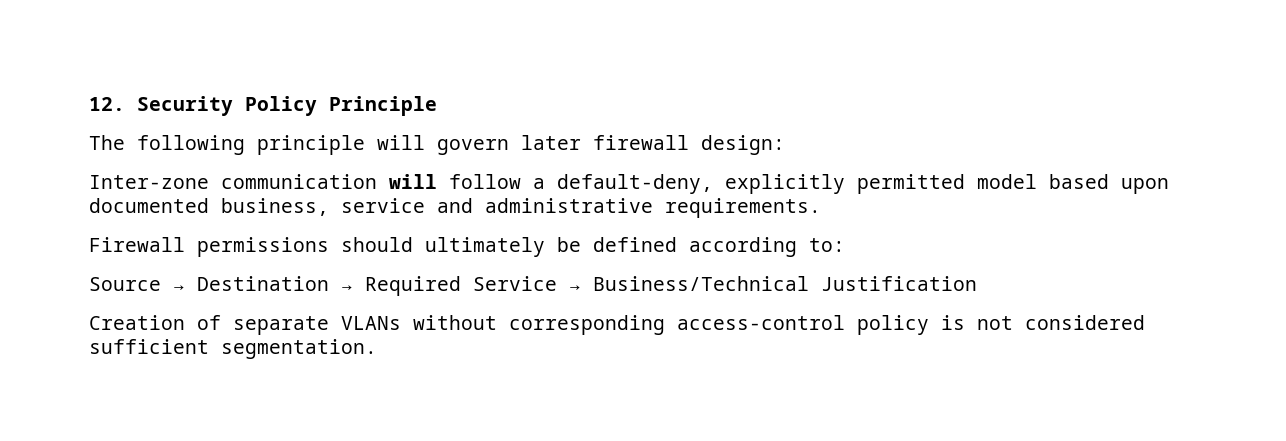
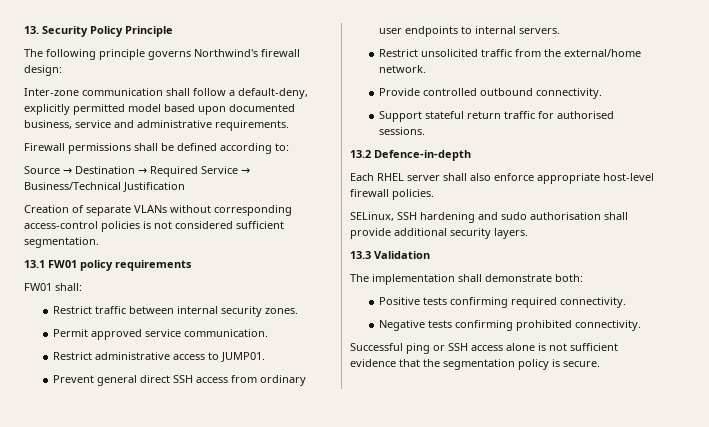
- 12. Security Policy Principle
+ 13. Security Policy Principle
- The following principle will govern later firewall design:
+ The following principle governs Northwind's firewall design:
- Inter-zone communication will follow a default-deny, explicitly permitted model based upon documented business, service and administrative requirements.
+ Inter-zone communication shall follow a default-deny, explicitly permitted model based upon documented business, service and administrative requirements.
- Firewall permissions should ultimately be defined according to:
+ Firewall permissions shall be defined according to:
- Creation of separate VLANs without corresponding access-control policy is not considered sufficient segmentation.
+ Creation of separate VLANs without corresponding access-control policies is not considered sufficient segmentation.
+ 13.1 FW01 policy requirements
+ FW01 shall:
+ Restrict traffic between internal security zones.
+ Permit approved service communication.
+ Restrict administrative access to JUMP01.
+ Prevent general direct SSH access from ordinary user endpoints to internal servers.
+ Restrict unsolicited traffic from the external/home network.
+ Provide controlled outbound connectivity.
+ Support stateful return traffic for authorised sessions.
+ 13.2 Defence-in-depth
+ Each RHEL server shall also enforce appropriate host-level firewall policies.
+ SELinux, SSH hardening and sudo authorisation shall provide additional security layers.
+ 13.3 Validation
+ The implementation shall demonstrate both:
+ Positive tests confirming required connectivity.
+ Negative tests confirming prohibited connectivity.
+ Successful ping or SSH access alone is not sufficient evidence that the segmentation policy is secure.

